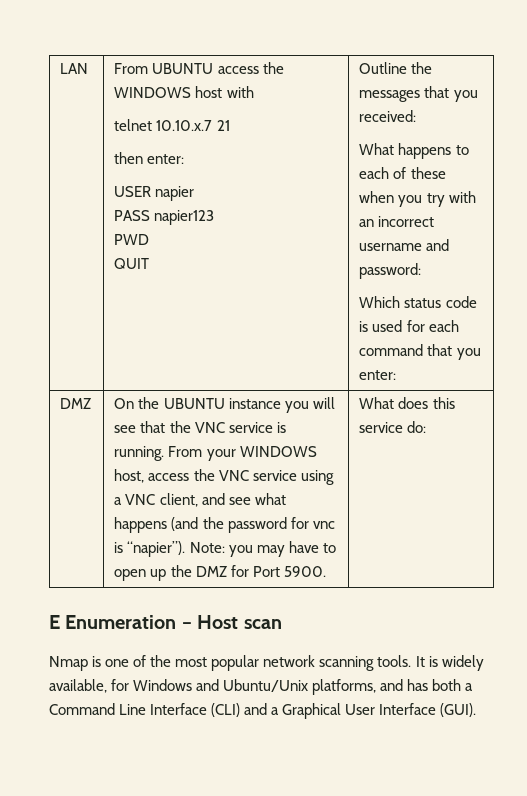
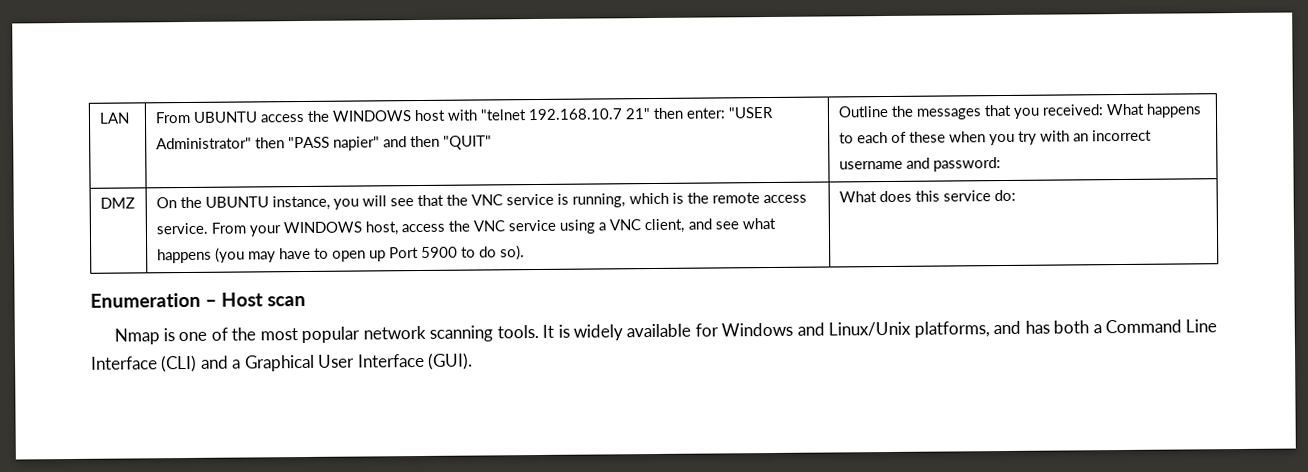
- From UBUNTU access the WINDOWS host with
- telnet 10.10.x.7 21
- then enter:
- USER napier
- PASS napier123
- PWD
- QUIT
+ From UBUNTU access the WINDOWS host with "telnet 192.168.10.7 21" then enter: "USER Administrator" then "PASS napier" and then "QUIT"
- Outline the messages that you received:
- What happens to each of these when you try with an incorrect username and password:
+ Outline the messages that you received: What happens to each of these when you try with an incorrect username and password:
- Which status code is used for each command that you enter:
- On the UBUNTU instance you will see that the VNC service is running.
+ On the UBUNTU instance, you will see that the VNC service is running, which is the remote access service.
- From your WINDOWS host, access the VNC service using a VNC client, and see what happens (and the password for vnc is “napier”). Note: you may have to open up the DMZ for Port 5900.
+ From your WINDOWS host, access the VNC service using a VNC client, and see what happens (you may have to open up Port 5900 to do so).
- E Enumeration – Host scan
+ Enumeration – Host scan
- It is widely available, for Windows and Ubuntu/Unix platforms, and has both a Command Line Interface (CLI) and a Graphical User Interface (GUI).
+ It is widely available for Windows and Linux/Unix platforms, and has both a Command Line Interface (CLI) and a Graphical User Interface (GUI).

